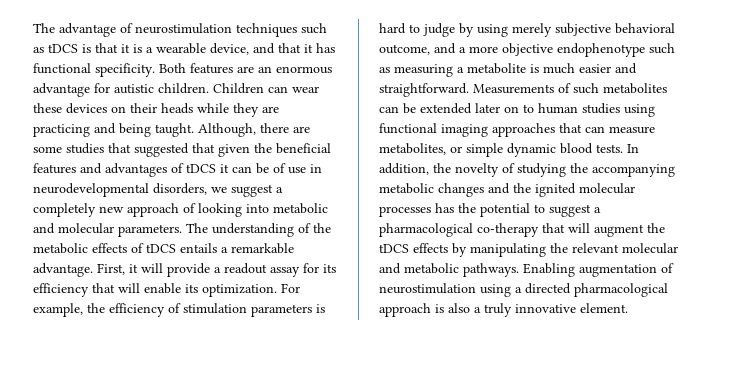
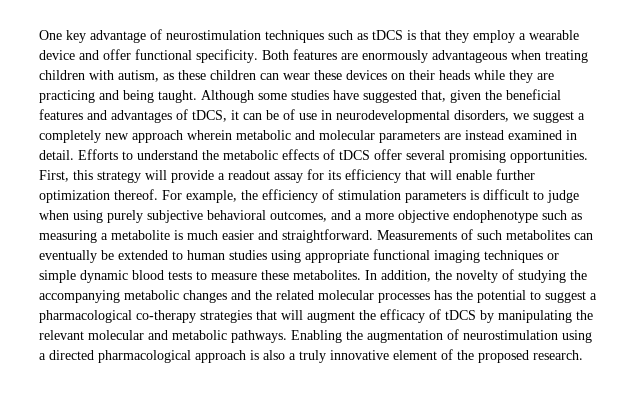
- The advantage of neurostimulation techniques such as tDCS is that it is a wearable device, and that it has functional specificity.
+ One key advantage of neurostimulation techniques such as tDCS is that they employ a wearable device and offer functional specificity.
- Both features are an enormous advantage for autistic children. Children can wear these devices on their heads while they are practicing and being taught.
+ Both features are enormously advantageous when treating children with autism, as these children can wear these devices on their heads while they are practicing and being taught.
- Although, there are some studies that suggested that given the beneficial features and advantages of tDCS it can be of use in neurodevelopmental disorders, we suggest a completely new approach of looking into metabolic and molecular parameters. The understanding of the metabolic effects of tDCS entails a remarkable advantage. First, it will provide a readout assay for its efficiency that will enable its optimization.
+ Although some studies have suggested that, given the beneficial features and advantages of tDCS, it can be of use in neurodevelopmental disorders, we suggest a completely new approach wherein metabolic and molecular parameters are instead examined in detail. Efforts to understand the metabolic effects of tDCS offer several promising opportunities. First, this strategy will provide a readout assay for its efficiency that will enable further optimization thereof.
- For example, the efficiency of stimulation parameters is hard to judge by using merely subjective behavioral outcome, and a more objective endophenotype such as measuring a metabolite is much easier and straightforward.
+ For example, the efficiency of stimulation parameters is difficult to judge when using purely subjective behavioral outcomes, and a more objective endophenotype such as measuring a metabolite is much easier and straightforward.
- Measurements of such metabolites can be extended later on to human studies using functional imaging approaches that can measure metabolites, or simple dynamic blood tests.
+ Measurements of such metabolites can eventually be extended to human studies using appropriate functional imaging techniques or simple dynamic blood tests to measure these metabolites.
- In addition, the novelty of studying the accompanying metabolic changes and the ignited molecular processes has the potential to suggest a pharmacological co-therapy that will augment the tDCS effects by manipulating the relevant molecular and metabolic pathways.
+ In addition, the novelty of studying the accompanying metabolic changes and the related molecular processes has the potential to suggest a pharmacological co-therapy strategies that will augment the efficacy of tDCS by manipulating the relevant molecular and metabolic pathways.
- Enabling augmentation of neurostimulation using a directed pharmacological approach is also a truly innovative element.
+ Enabling the augmentation of neurostimulation using a directed pharmacological approach is also a truly innovative element of the proposed research.

